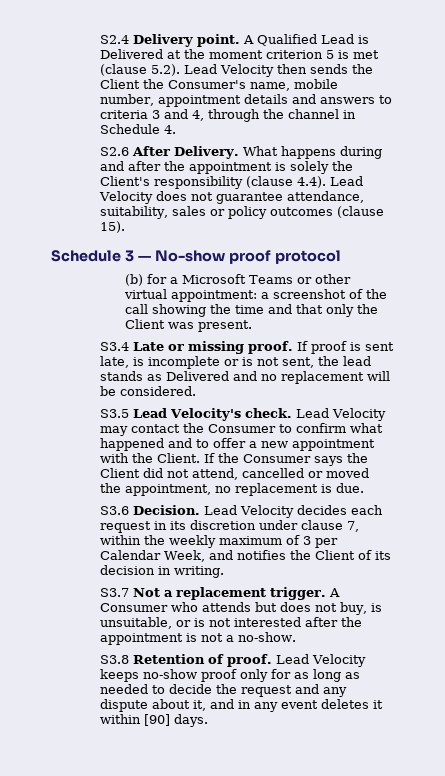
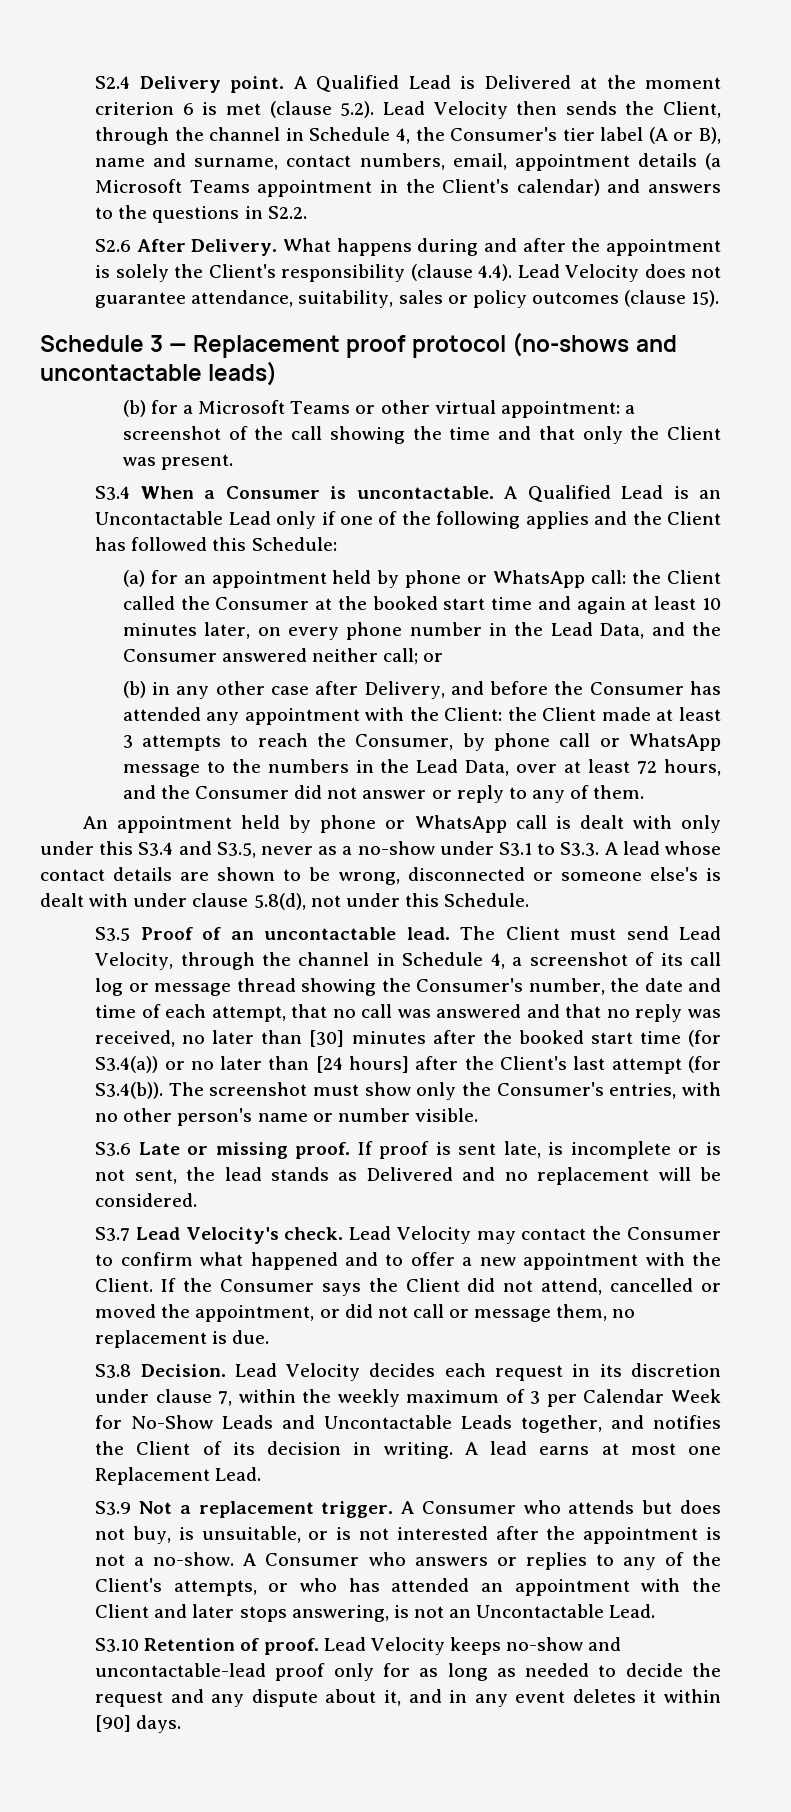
- A Qualified Lead is Delivered at the moment criterion 5 is met (clause 5.2). Lead Velocity then sends the Client the Consumer's name, mobile number, appointment details and answers to criteria 3 and 4, through the channel in Schedule 4.
+ A Qualified Lead is Delivered at the moment criterion 6 is met (clause 5.2). Lead Velocity then sends the Client, through the channel in Schedule 4, the Consumer's tier label (A or B), name and surname, contact numbers, email, appointment details (a Microsoft Teams appointment in the Client's calendar) and answers to the questions in S2.2.
- Schedule 3 — No-show proof protocol
+ Schedule 3 — Replacement proof protocol (no-shows and uncontactable leads)
- S3.4 Late or missing proof.
+ S3.4 When a Consumer is uncontactable. A Qualified Lead is an Uncontactable Lead only if one of the following applies and the Client has followed this Schedule:
+ (a) for an appointment held by phone or WhatsApp call: the Client called the Consumer at the booked start time and again at least 10 minutes later, on every phone number in the Lead Data, and the Consumer answered neither call; or
+ (b) in any other case after Delivery, and before the Consumer has attended any appointment with the Client: the Client made at least 3 attempts to reach the Consumer, by phone call or WhatsApp message to the numbers in the Lead Data, over at least 72 hours, and the Consumer did not answer or reply to any of them.
+ An appointment held by phone or WhatsApp call is dealt with only under this S3.4 and S3.5, never as a no-show under S3.1 to S3.3. A lead whose contact details are shown to be wrong, disconnected or someone else's is dealt with under clause 5.8(d), not under this Schedule.
+ S3.5 Proof of an uncontactable lead. The Client must send Lead Velocity, through the channel in Schedule 4, a screenshot of its call log or message thread showing the Consumer's number, the date and time of each attempt, that no call was answered and that no reply was received, no later than [30] minutes after the booked start time (for S3.4(a)) or no later than [24 hours] after the Client's last attempt (for S3.4(b)). The screenshot must show only the Consumer's entries, with no other person's name or number visible.
+ S3.6 Late or missing proof.
- S3.5 Lead Velocity's check.
+ S3.7 Lead Velocity's check.
- If the Consumer says the Client did not attend, cancelled or moved the appointment, no replacement is due.
+ If the Consumer says the Client did not attend, cancelled or moved the appointment, or did not call or message them, no replacement is due.
- S3.6 Decision.
+ S3.8 Decision.
- Lead Velocity decides each request in its discretion under clause 7, within the weekly maximum of 3 per Calendar Week, and notifies the Client of its decision in writing.
- S3.7 Not a replacement trigger.
+ Lead Velocity decides each request in its discretion under clause 7, within the weekly maximum of 3 per Calendar Week for No-Show Leads and Uncontactable Leads together, and notifies the Client of its decision in writing. A lead earns at most one Replacement Lead.
+ S3.9 Not a replacement trigger.
- A Consumer who attends but does not buy, is unsuitable, or is not interested after the appointment is not a no-show.
- S3.8 Retention of proof.
+ A Consumer who attends but does not buy, is unsuitable, or is not interested after the appointment is not a no-show. A Consumer who answers or replies to any of the Client's attempts, or who has attended an appointment with the Client and later stops answering, is not an Uncontactable Lead.
+ S3.10 Retention of proof.
- Lead Velocity keeps no-show proof only for as long as needed to decide the request and any dispute about it, and in any event deletes it within [90] days.
+ Lead Velocity keeps no-show and uncontactable-lead proof only for as long as needed to decide the request and any dispute about it, and in any event deletes it within [90] days.

